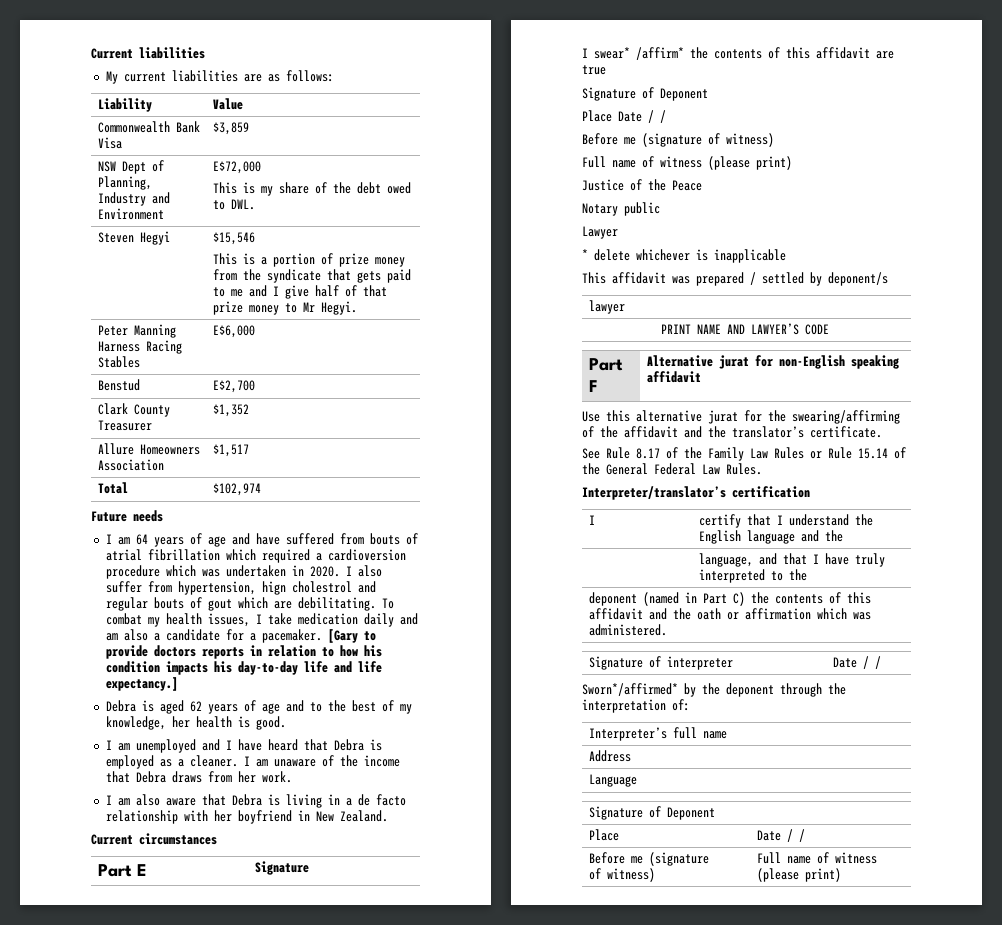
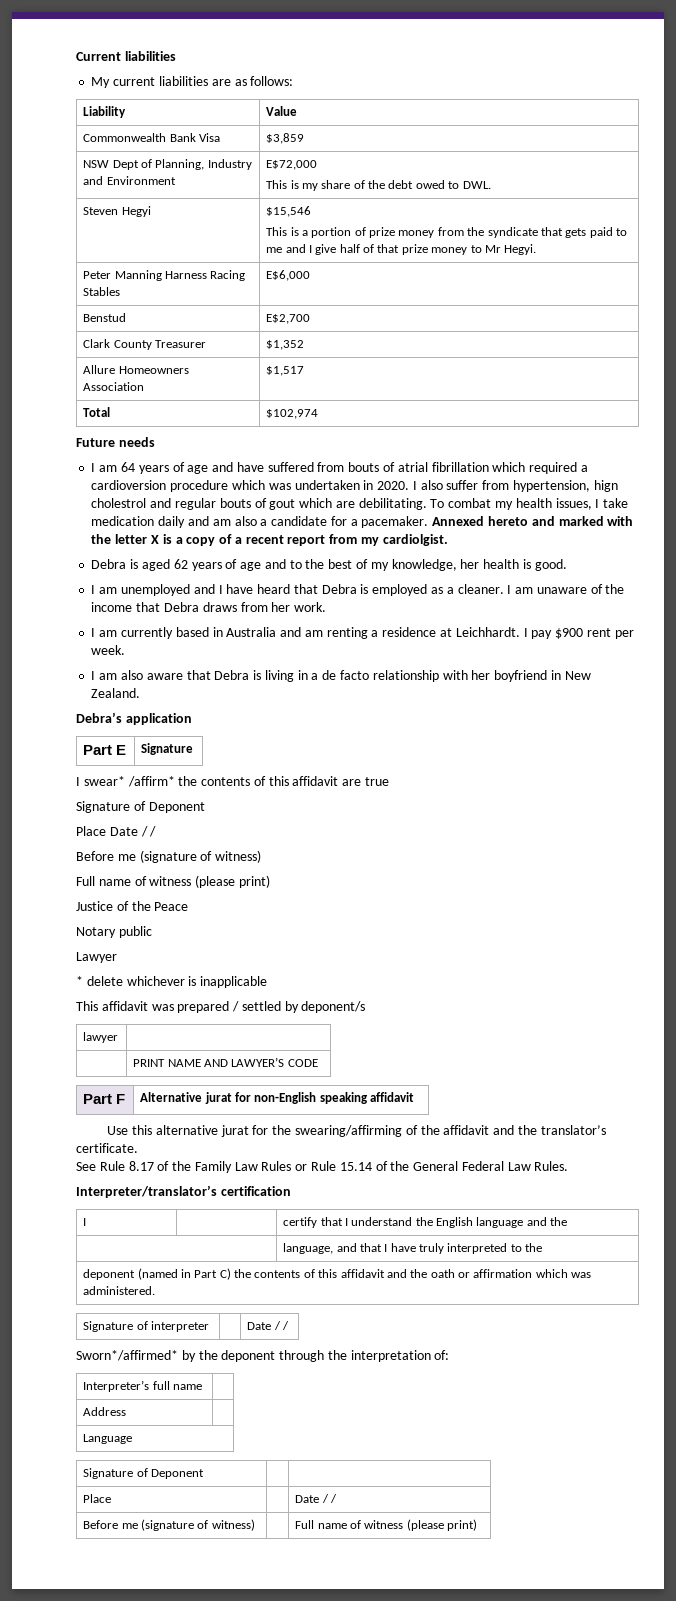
- [Gary to provide doctors reports in relation to how his condition impacts his day-to-day life and life expectancy.]
+ Annexed hereto and marked with the letter X is a copy of a recent report from my cardiolgist.
+ I am currently based in Australia and am renting a residence at Leichhardt. I pay $900 rent per week.
- Current circumstances
+ Debra’s application

